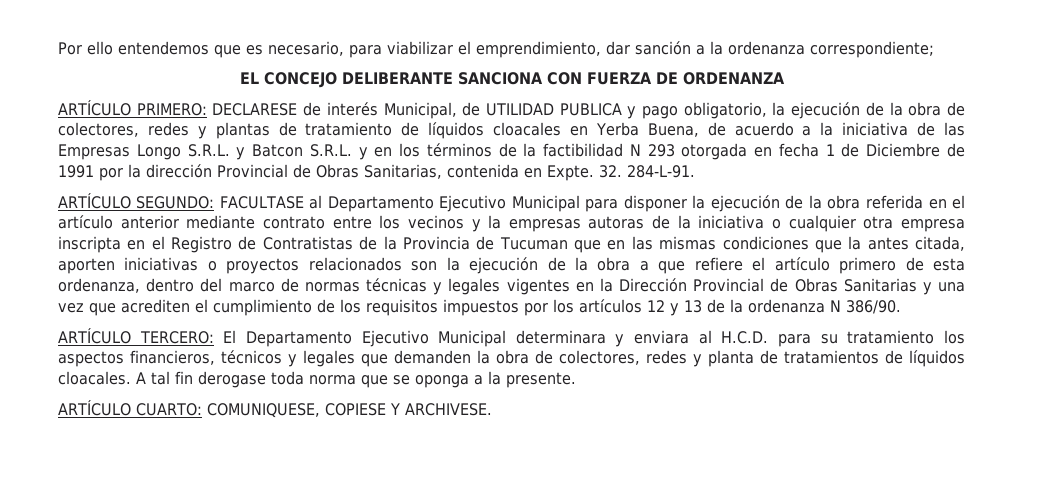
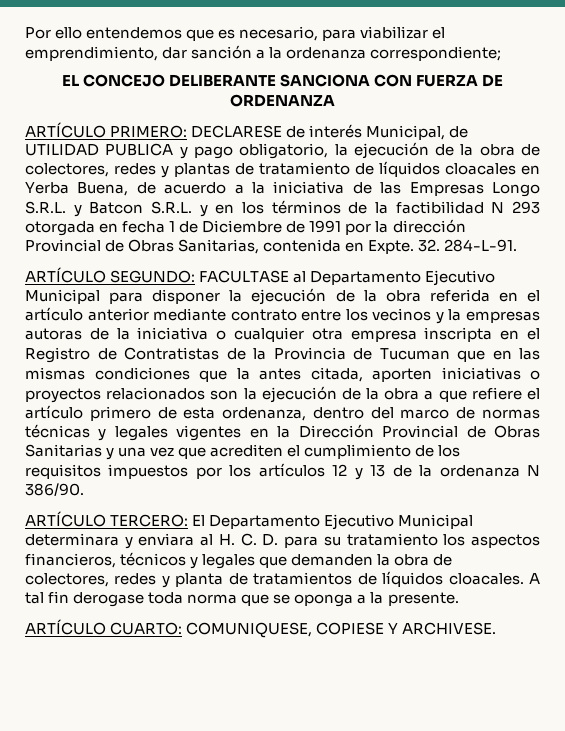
- ARTÍCULO TERCERO: El Departamento Ejecutivo Municipal determinara y enviara al H.C.D. para su tratamiento los aspectos financieros, técnicos y legales que demanden la obra de colectores, redes y planta de tratamientos de líquidos cloacales.
+ ARTÍCULO TERCERO: El Departamento Ejecutivo Municipal determinara y enviara al H. C. D. para su tratamiento los aspectos financieros, técnicos y legales que demanden la obra de colectores, redes y planta de tratamientos de líquidos cloacales.

